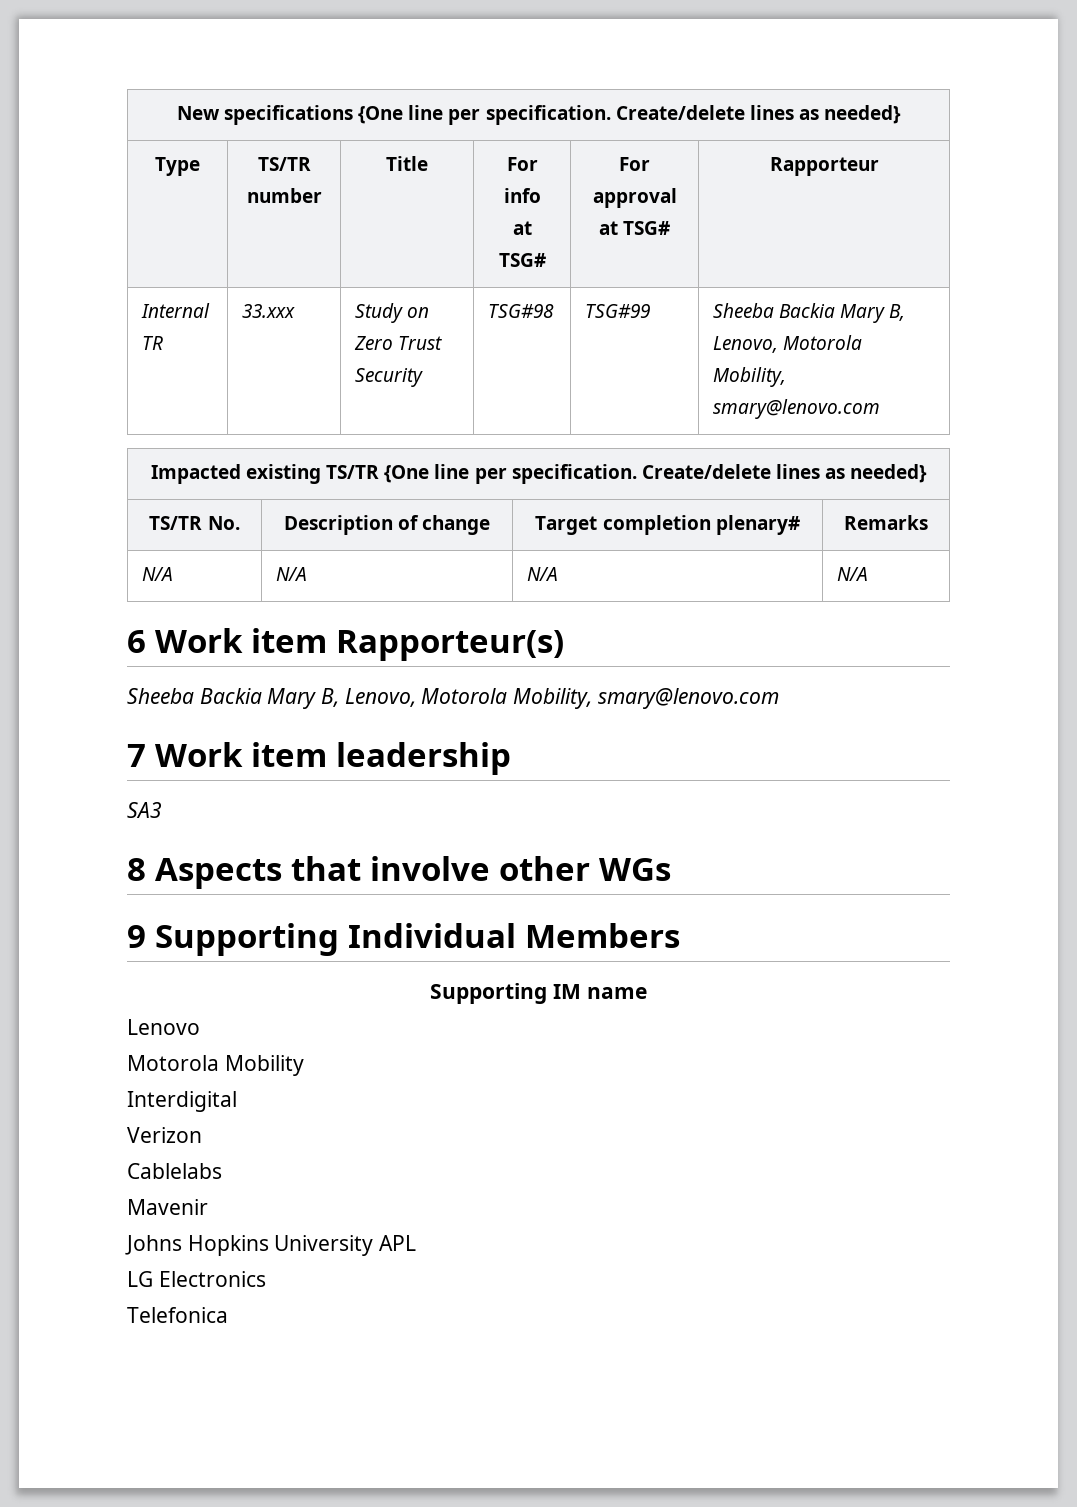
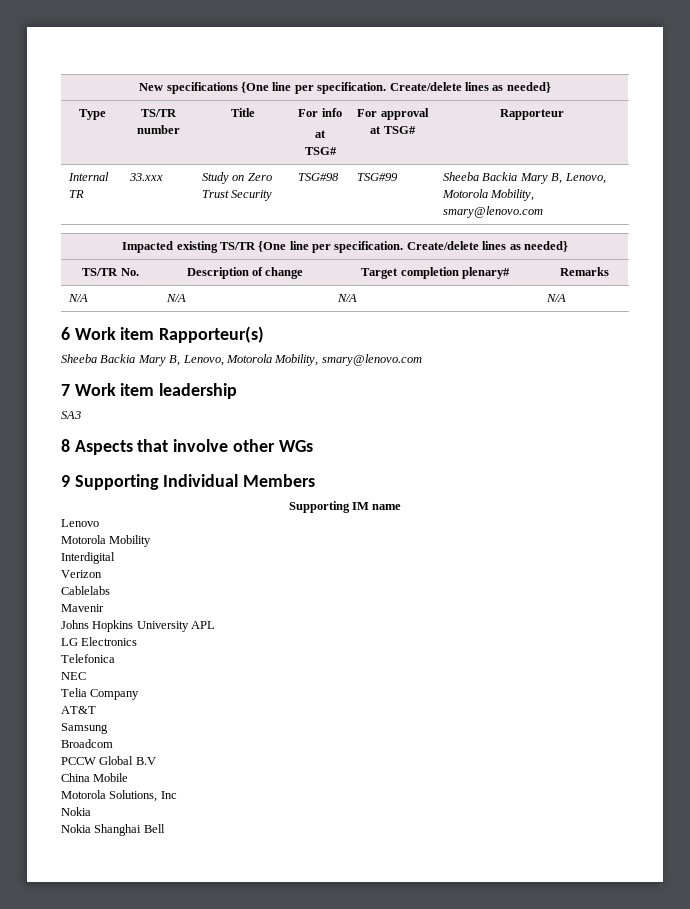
+ NEC
+ Telia Company
+ AT&T
+ Samsung
+ Broadcom
+ PCCW Global B.V
+ China Mobile
+ Motorola Solutions, Inc
+ Nokia
+ Nokia Shanghai Bell

